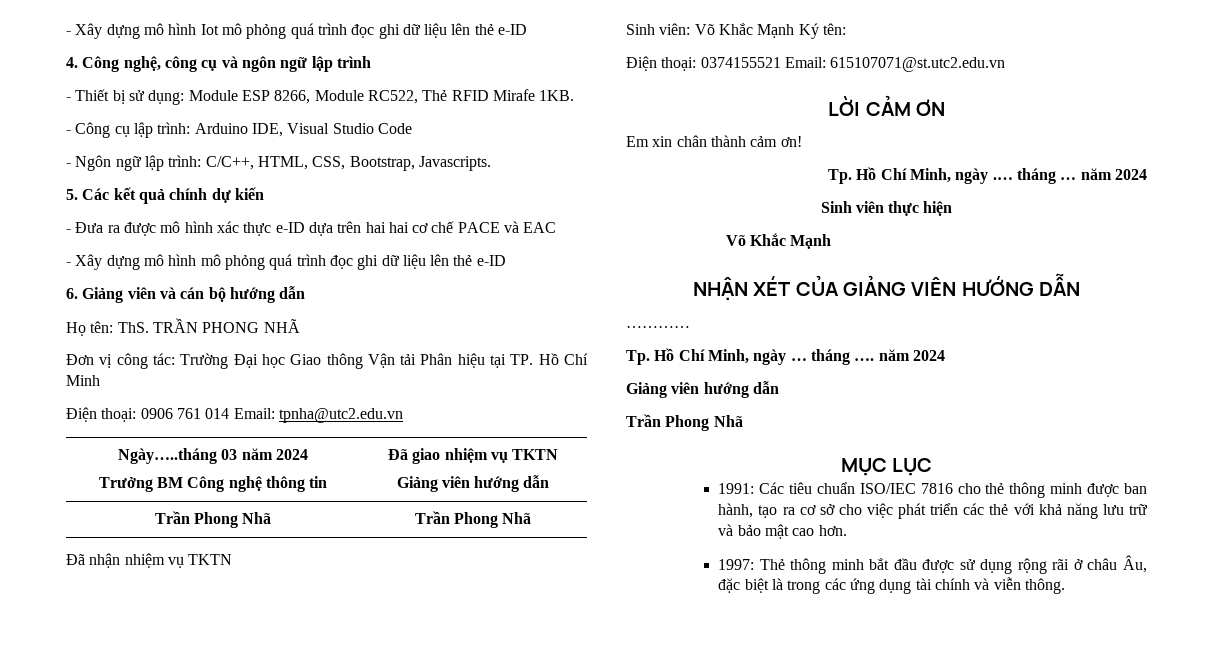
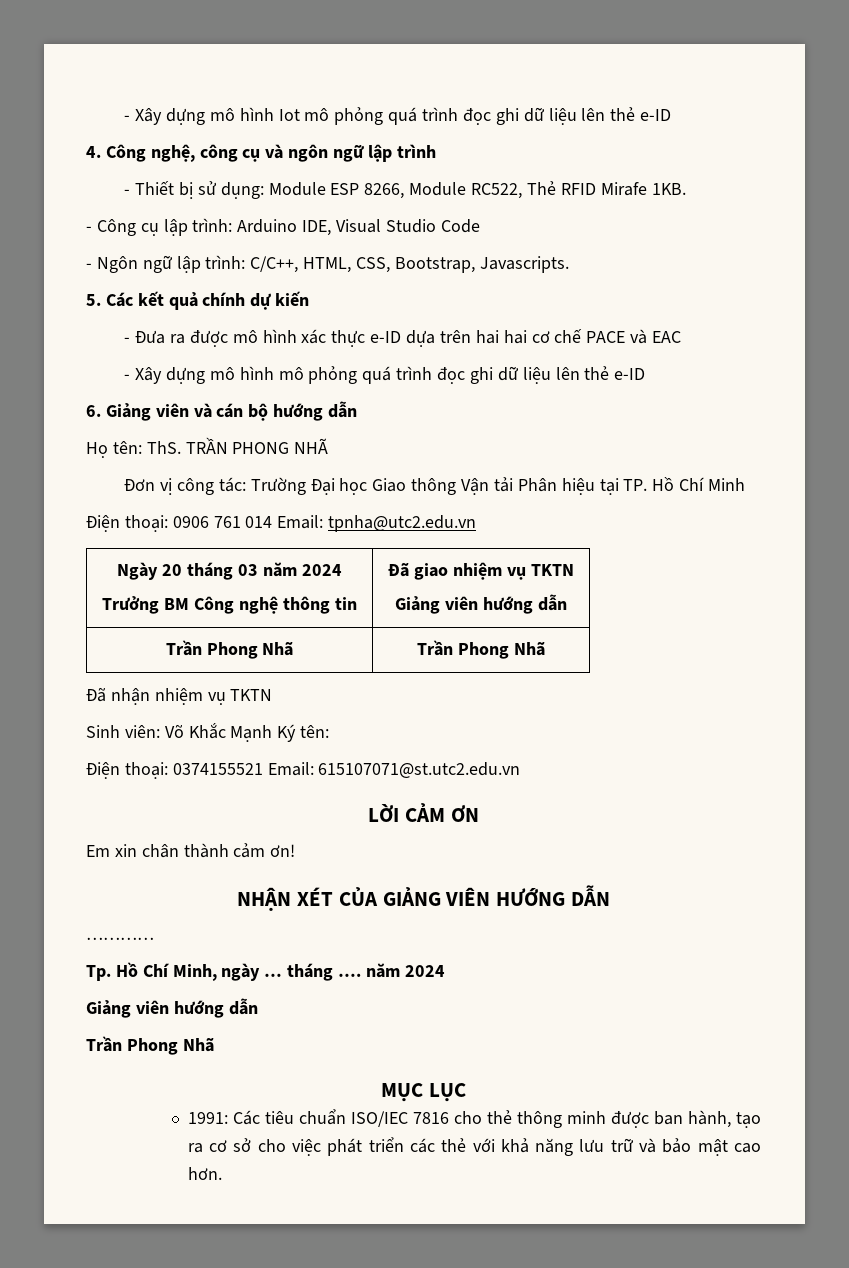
- Ngày…..tháng 03 năm 2024
+ Ngày 20 tháng 03 năm 2024
- Tp. Hồ Chí Minh, ngày .… tháng … năm 2024
- Sinh viên thực hiện
- Võ Khắc Mạnh
- 1997: Thẻ thông minh bắt đầu được sử dụng rộng rãi ở châu Âu, đặc biệt là trong các ứng dụng tài chính và viễn thông.

